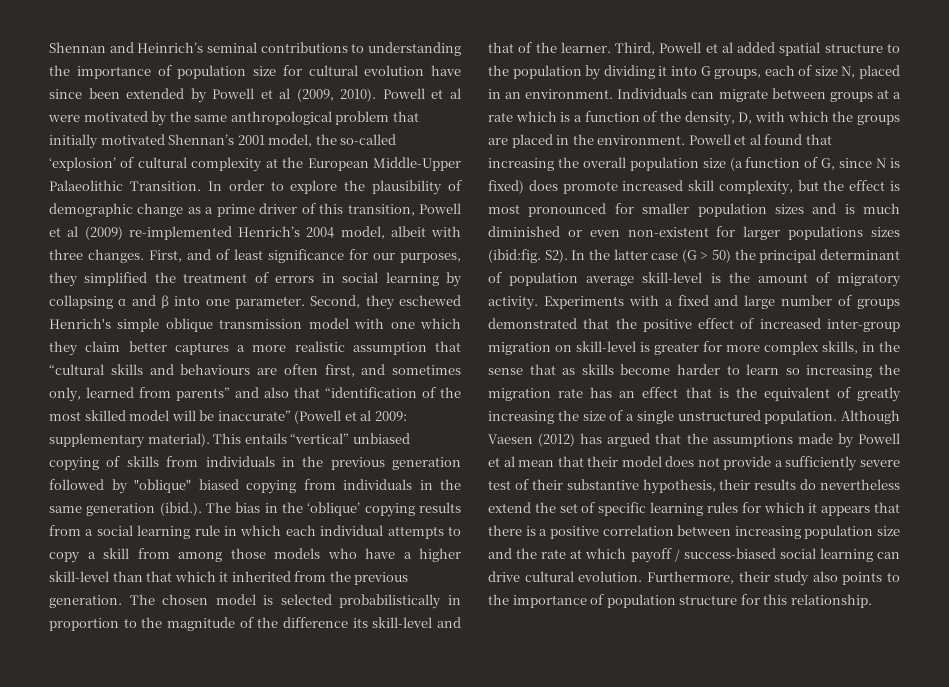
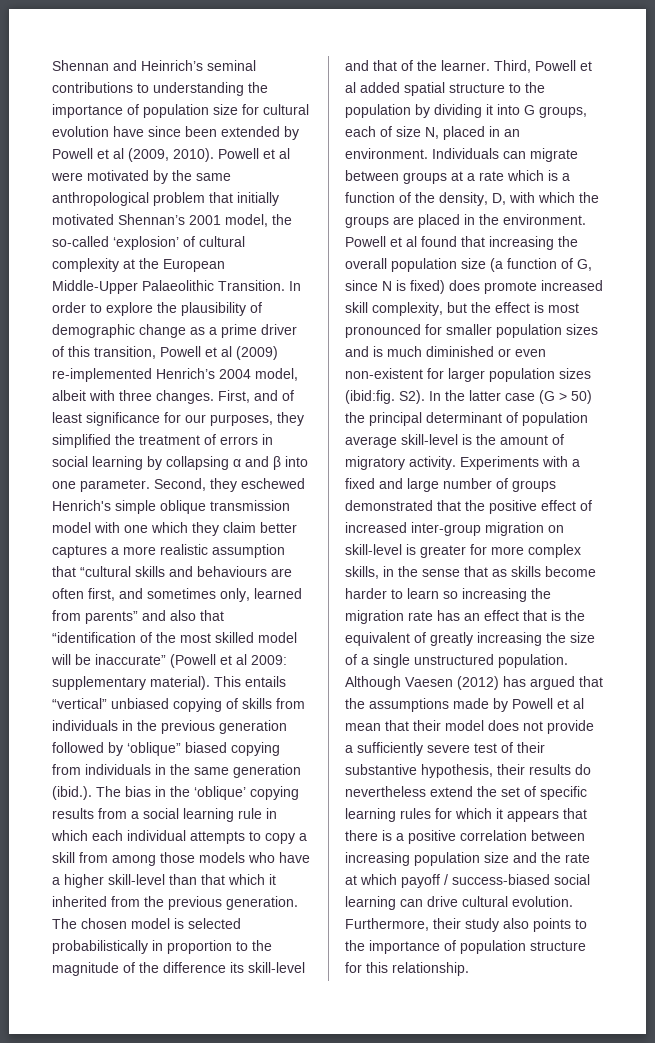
- This entails “vertical” unbiased copying of skills from individuals in the previous generation followed by "oblique" biased copying from individuals in the same generation (ibid.). The bias in the ‘oblique’ copying results from a social learning rule in which each individual attempts to copy a skill from among those models who have a higher skill-level than that which it inherited from the previous generation.
+ This entails “vertical” unbiased copying of skills from individuals in the previous generation followed by ‘oblique” biased copying from individuals in the same generation (ibid.). The bias in the ‘oblique’ copying results from a social learning rule in which each individual attempts to copy a skill from among those models who have a higher skill-level than that which it inherited from the previous generation.
- Powell et al found that increasing the overall population size (a function of G, since N is fixed) does promote increased skill complexity, but the effect is most pronounced for smaller population sizes and is much diminished or even non-existent for larger populations sizes (ibid:fig.
+ Powell et al found that increasing the overall population size (a function of G, since N is fixed) does promote increased skill complexity, but the effect is most pronounced for smaller population sizes and is much diminished or even non-existent for larger population sizes (ibid:fig.

